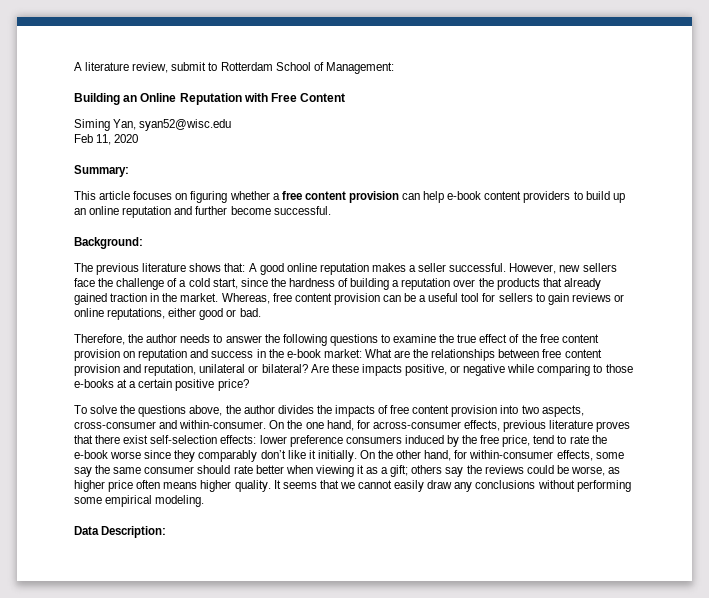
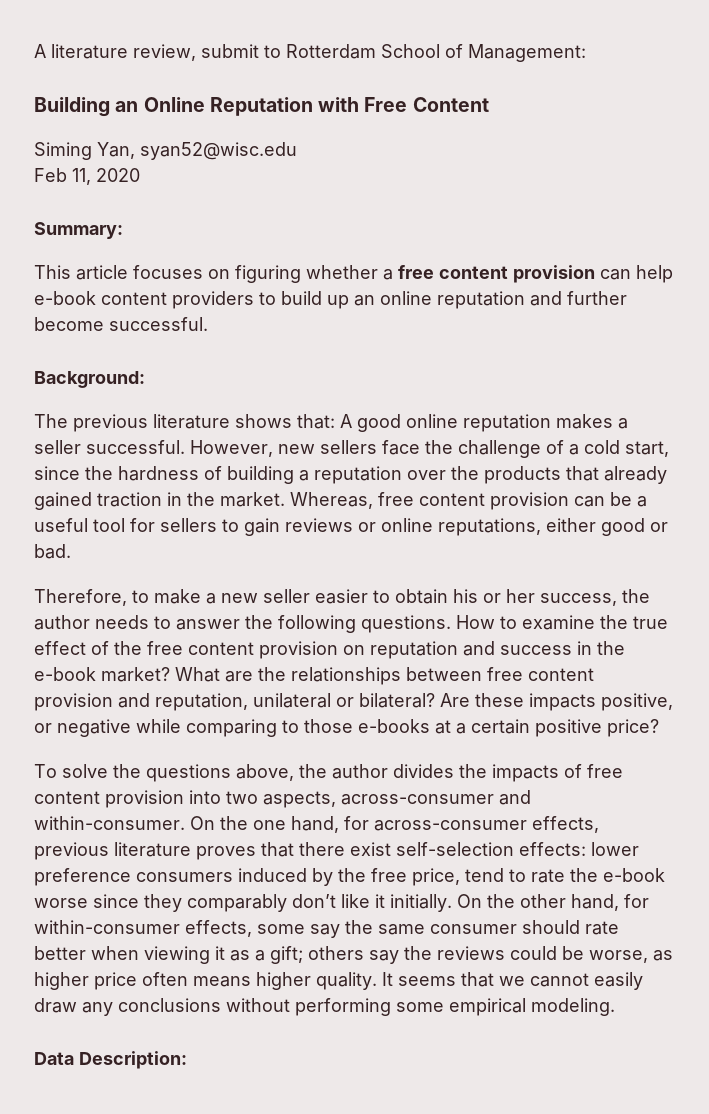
- Therefore, the author needs to answer the following questions to examine the true effect of the free content provision on reputation and success in the e-book market: What are the relationships between free content provision and reputation, unilateral or bilateral?
+ Therefore, to make a new seller easier to obtain his or her success, the author needs to answer the following questions. How to examine the true effect of the free content provision on reputation and success in the e-book market? What are the relationships between free content provision and reputation, unilateral or bilateral?
- To solve the questions above, the author divides the impacts of free content provision into two aspects, cross-consumer and within-consumer.
+ To solve the questions above, the author divides the impacts of free content provision into two aspects, across-consumer and within-consumer.

